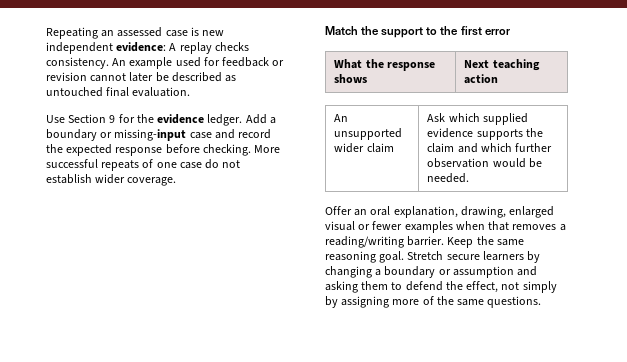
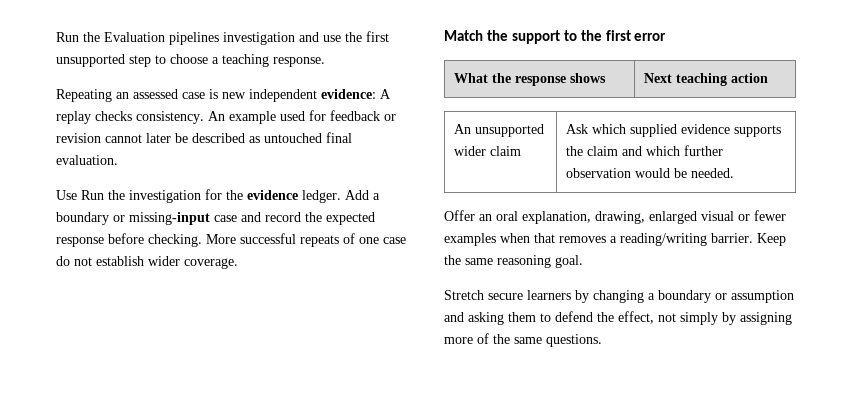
+ Run the Evaluation pipelines investigation and use the first unsupported step to choose a teaching response.
- Use Section 9 for the evidence ledger.
+ Use Run the investigation for the evidence ledger.
- Keep the same reasoning goal. Stretch secure learners by changing a boundary or assumption and asking them to defend the effect, not simply by assigning more of the same questions.
+ Keep the same reasoning goal.
+ Stretch secure learners by changing a boundary or assumption and asking them to defend the effect, not simply by assigning more of the same questions.

